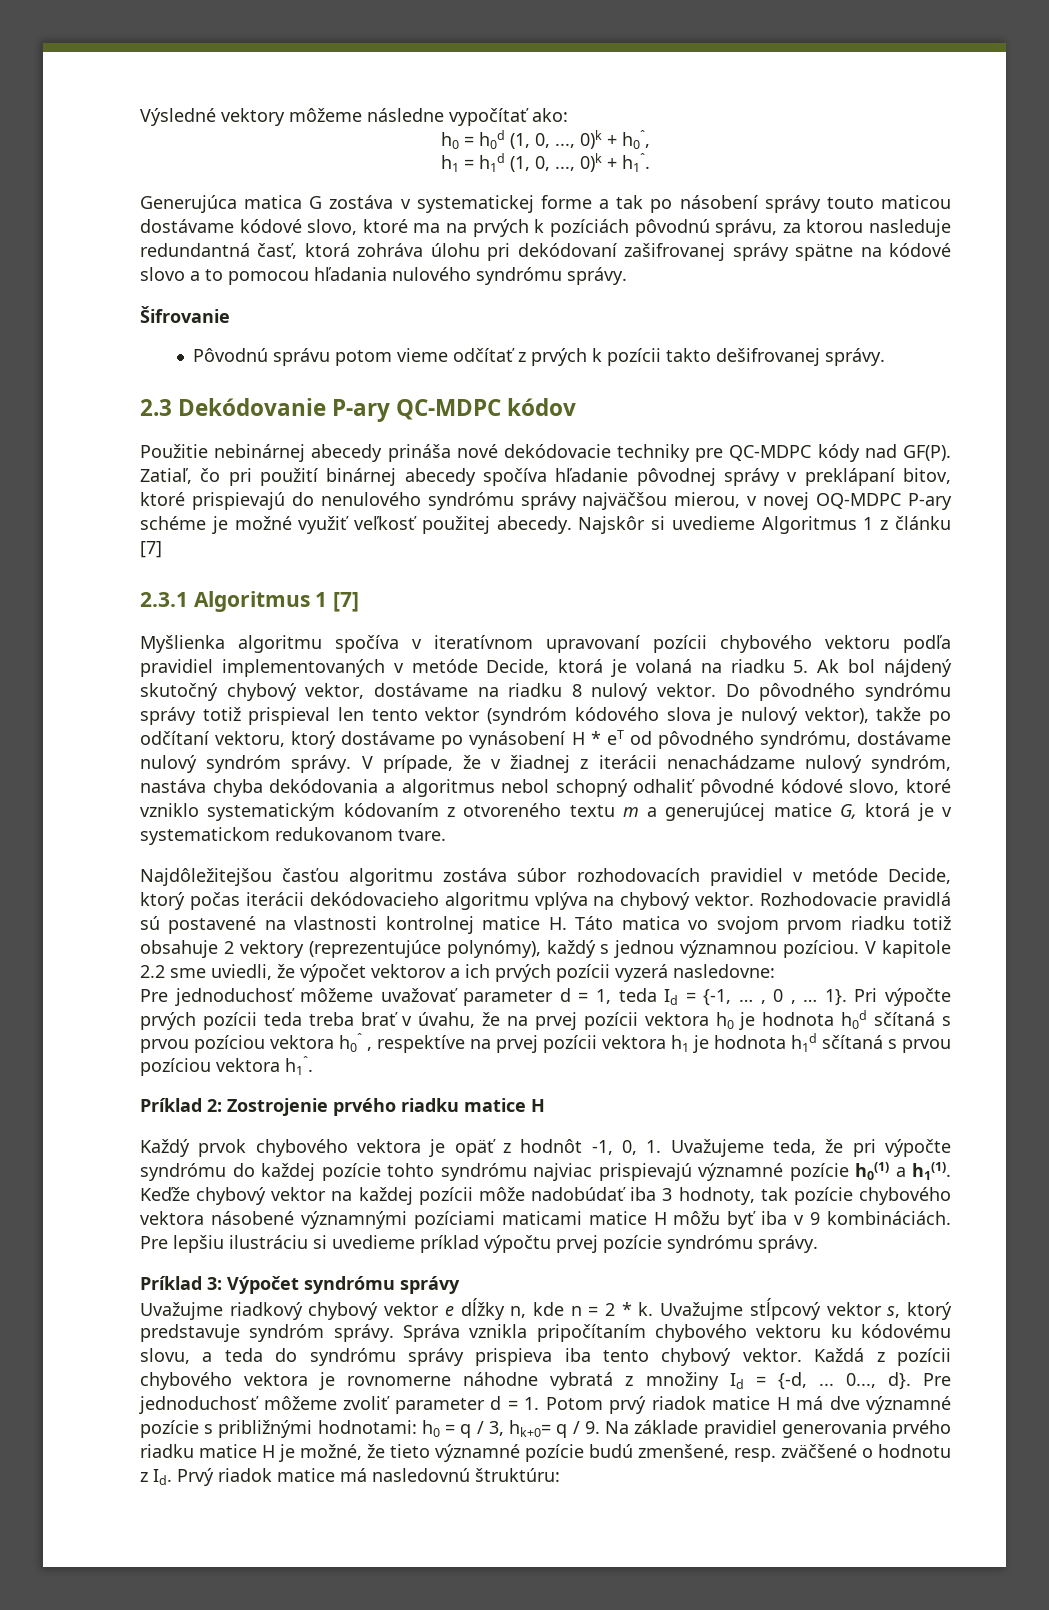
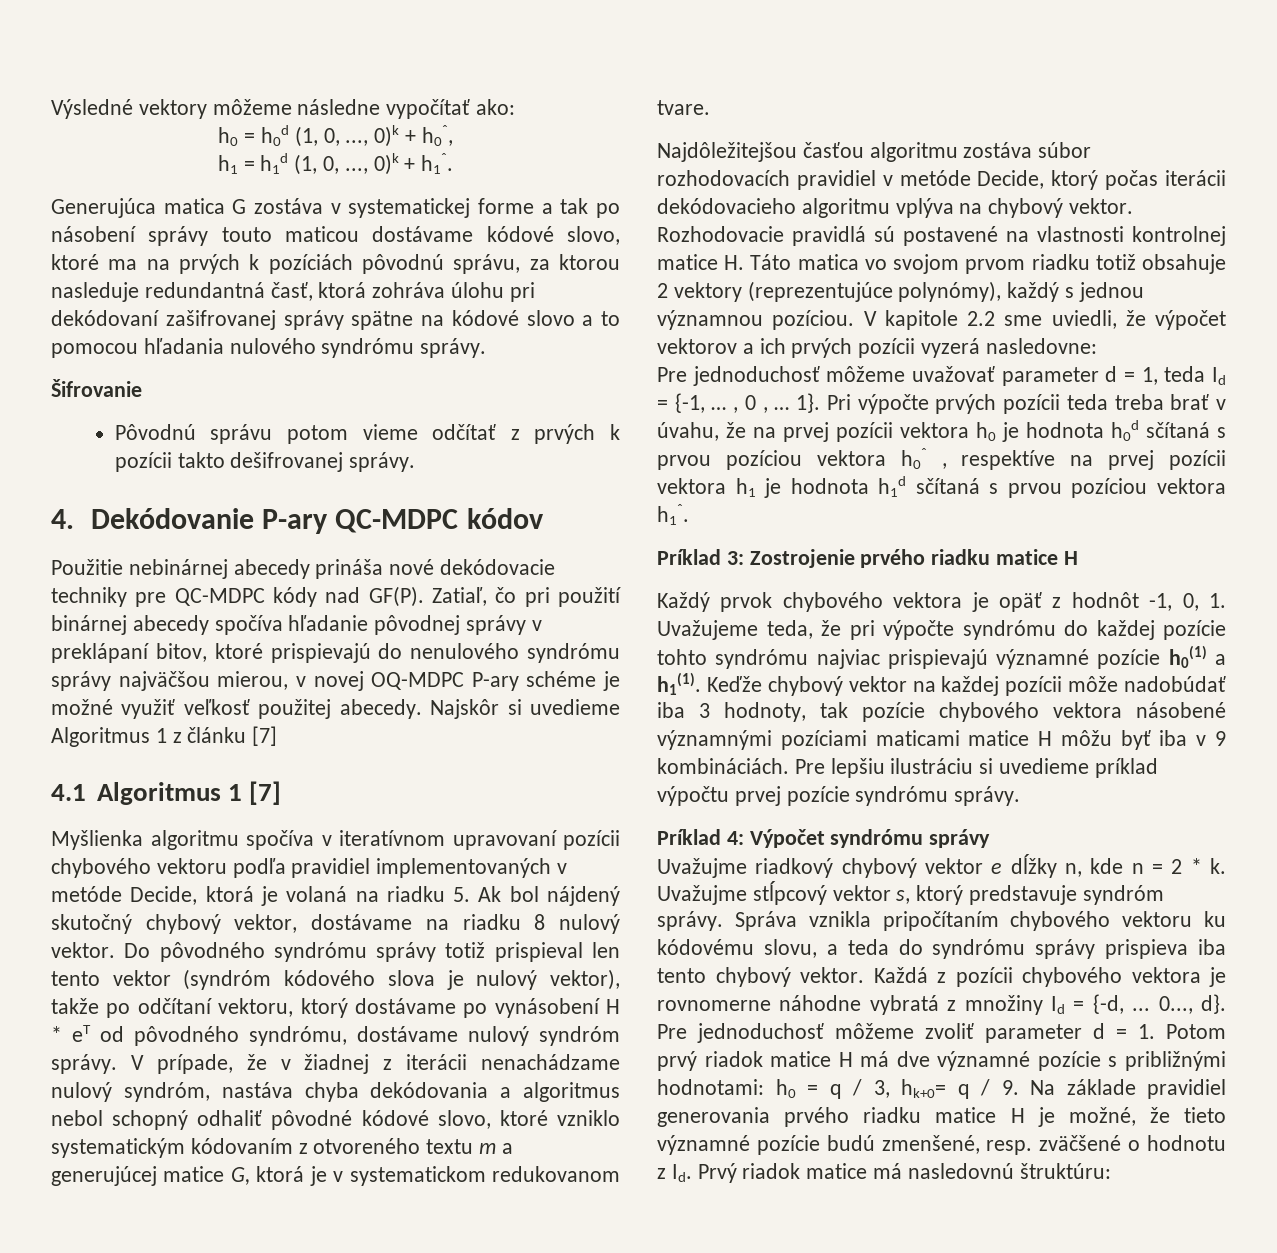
- 2.3 Dekódovanie P-ary QC-MDPC kódov
+ 4. Dekódovanie P-ary QC-MDPC kódov
- 2.3.1 Algoritmus 1 [7]
+ 4.1 Algoritmus 1 [7]
- Príklad 2: Zostrojenie prvého riadku matice H
+ Príklad 3: Zostrojenie prvého riadku matice H
- Príklad 3: Výpočet syndrómu správy
+ Príklad 4: Výpočet syndrómu správy

